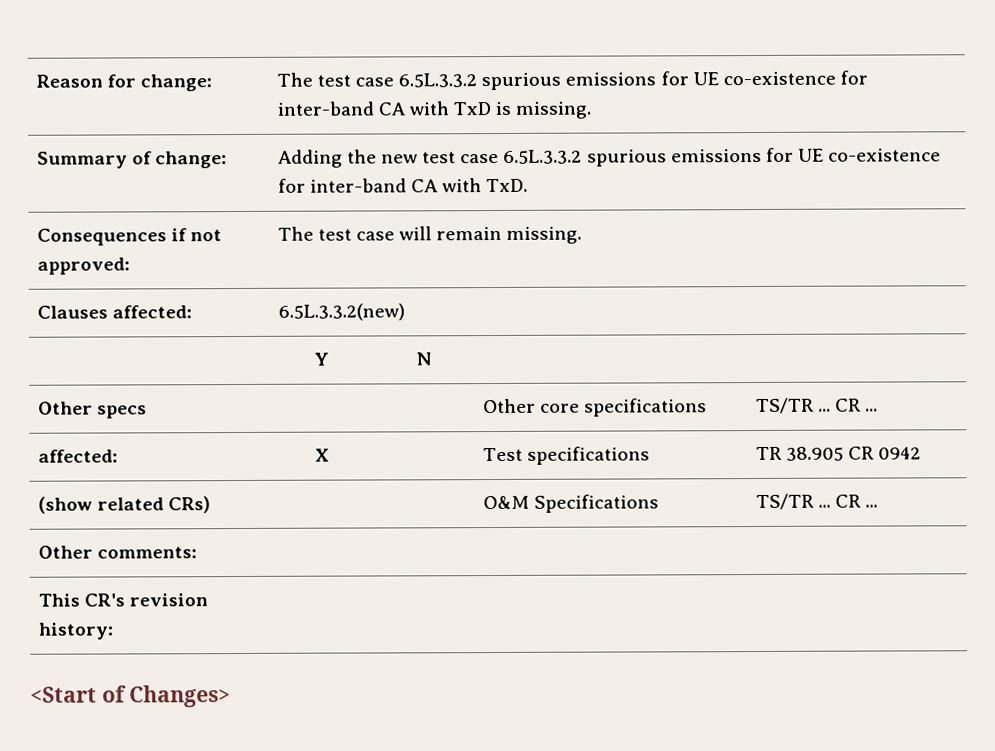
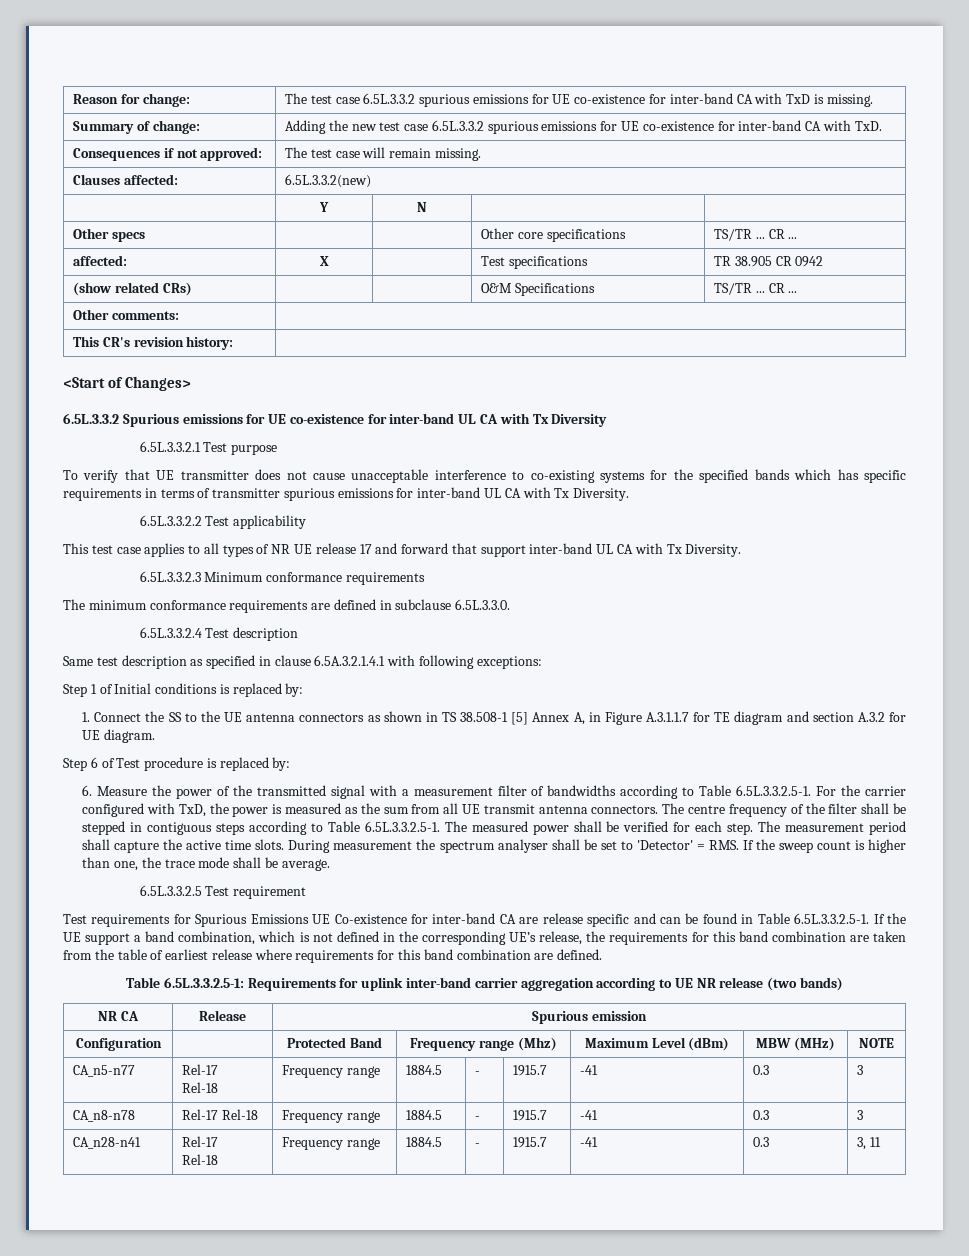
+ 6.5L.3.3.2 Spurious emissions for UE co-existence for inter-band UL CA with Tx Diversity
+ 6.5L.3.3.2.1 Test purpose
+ To verify that UE transmitter does not cause unacceptable interference to co-existing systems for the specified bands which has specific requirements in terms of transmitter spurious emissions for inter-band UL CA with Tx Diversity.
+ 6.5L.3.3.2.2 Test applicability
+ This test case applies to all types of NR UE release 17 and forward that support inter-band UL CA with Tx Diversity.
+ 6.5L.3.3.2.3 Minimum conformance requirements
+ The minimum conformance requirements are defined in subclause 6.5L.3.3.0.
+ 6.5L.3.3.2.4 Test description
+ Same test description as specified in clause 6.5A.3.2.1.4.1 with following exceptions:
+ Step 1 of Initial conditions is replaced by:
+ 1. Connect the SS to the UE antenna connectors as shown in TS 38.508-1 [5] Annex A, in Figure A.3.1.1.7 for TE diagram and section A.3.2 for UE diagram.
+ Step 6 of Test procedure is replaced by:
+ 6. Measure the power of the transmitted signal with a measurement filter of bandwidths according to Table 6.5L.3.3.2.5-1. For the carrier configured with TxD, the power is measured as the sum from all UE transmit antenna connectors. The centre frequency of the filter shall be stepped in contiguous steps according to Table 6.5L.3.3.2.5-1. The measured power shall be verified for each step. The measurement period shall capture the active time slots. During measurement the spectrum analyser shall be set to 'Detector' = RMS. If the sweep count is higher than one, the trace mode shall be average.
+ 6.5L.3.3.2.5 Test requirement
+ Test requirements for Spurious Emissions UE Co-existence for inter-band CA are release specific and can be found in Table 6.5L.3.3.2.5-1. If the UE support a band combination, which is not defined in the corresponding UE’s release, the requirements for this band combination are taken from the table of earliest release where requirements for this band combination are defined.
+ Table 6.5L.3.3.2.5-1: Requirements for uplink inter-band carrier aggregation according to UE NR release (two bands)
+ NR CA | Release | Spurious emission
+ Configuration | | Protected Band | Frequency range (Mhz) | Maximum Level (dBm) | MBW (MHz) | NOTE
+ CA_n5-n77 | Rel-17
+ Rel-18 | Frequency range | 1884.5 | - | 1915.7 | -41 | 0.3 | 3
+ CA_n8-n78 | Rel-17 Rel-18 | Frequency range | 1884.5 | - | 1915.7 | -41 | 0.3 | 3
+ CA_n28-n41 | Rel-17
+ Rel-18 | Frequency range | 1884.5 | - | 1915.7 | -41 | 0.3 | 3, 11

